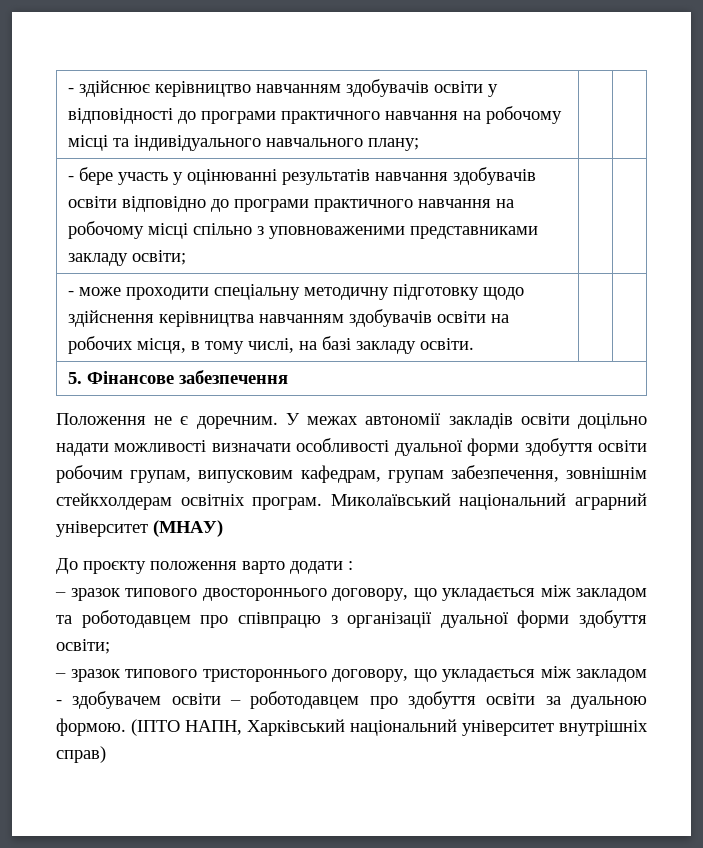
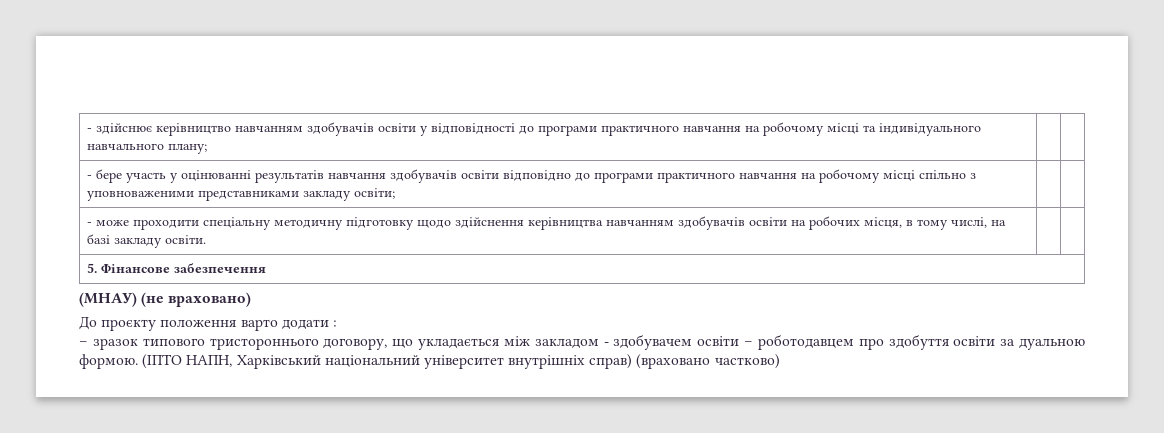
- Положення не є доречним. У межах автономії закладів освіти доцільно надати можливості визначати особливості дуальної форми здобуття освіти робочим групам, випусковим кафедрам, групам забезпечення, зовнішнім стейкхолдерам освітніх програм. Миколаївський національний аграрний університет (МНАУ)
+ (МНАУ) (не враховано)
- – зразок типового двостороннього договору, що укладається між закладом та роботодавцем про співпрацю з організації дуальної форми здобуття освіти;
- (ІПТО НАПН, Харківський національний університет внутрішніх справ)
+ (ІПТО НАПН, Харківський національний університет внутрішніх справ) (враховано частково)

